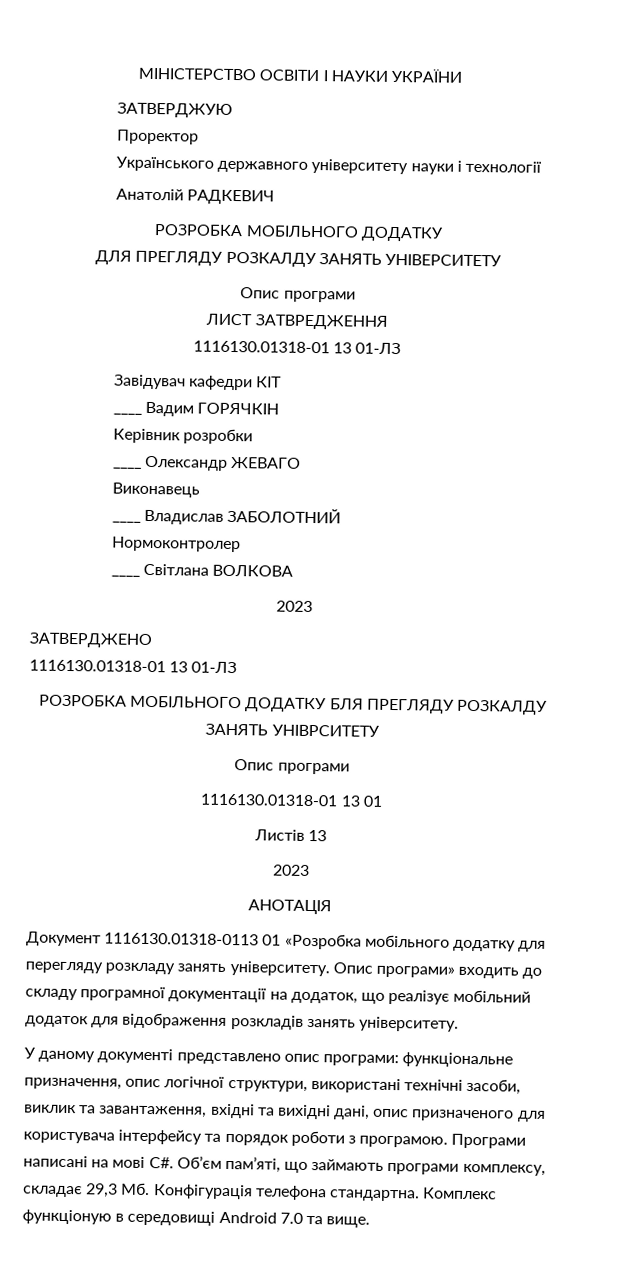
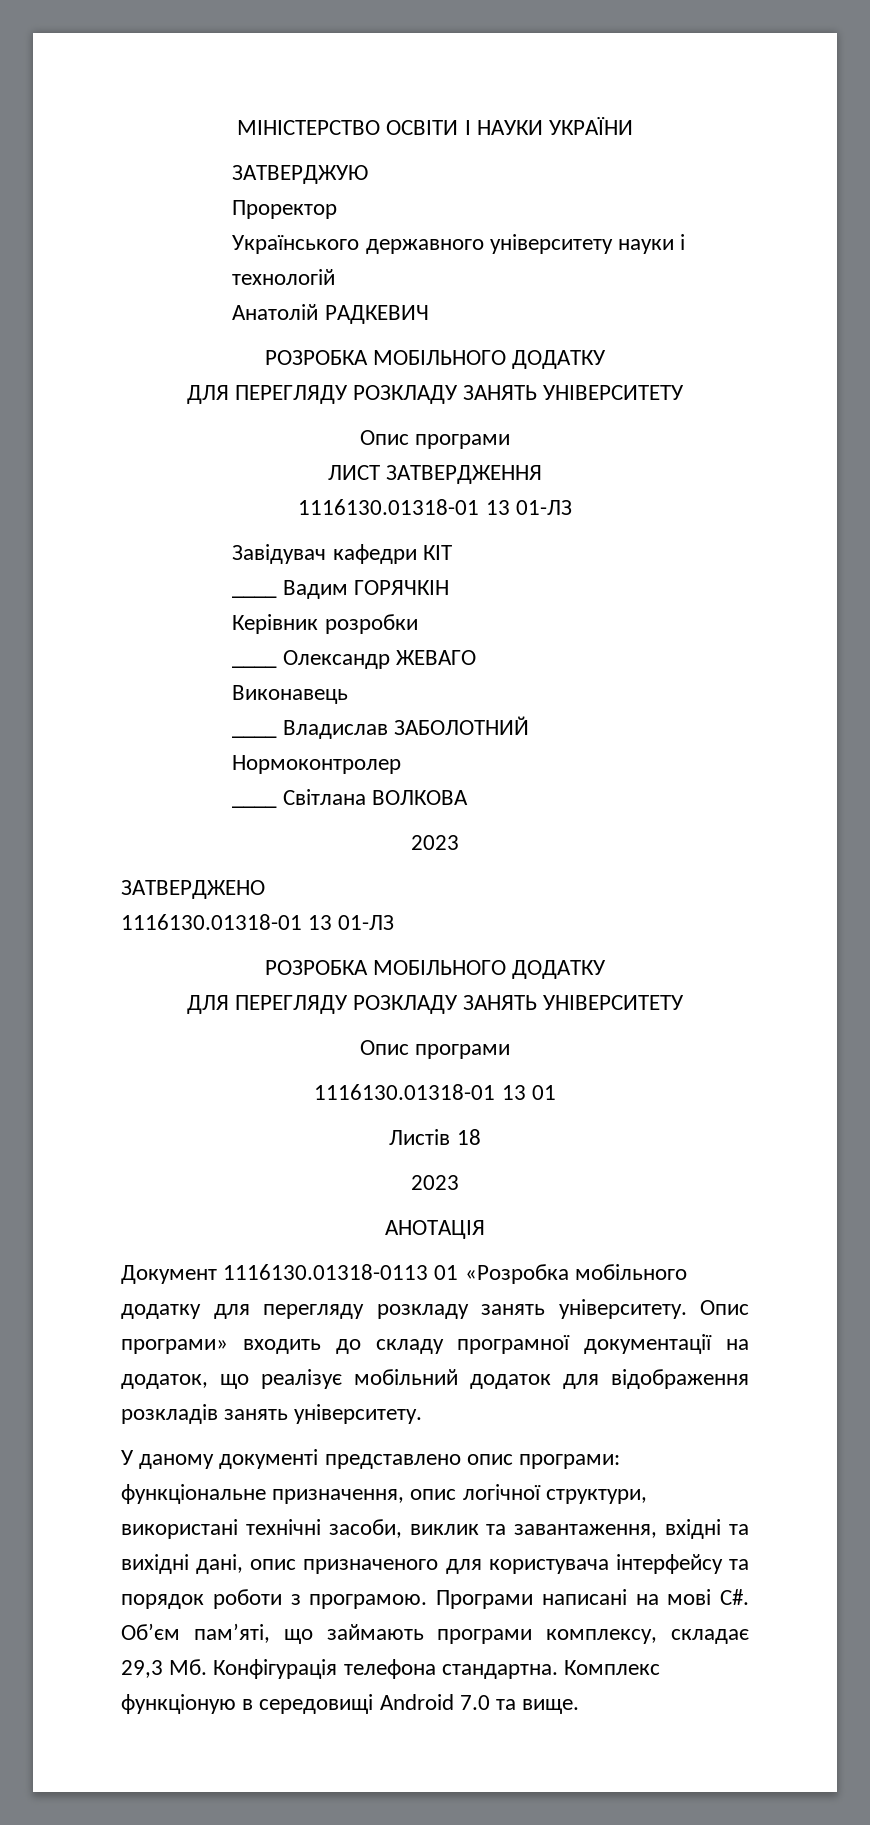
- Українського державного університету науки і технології
+ Українського державного університету науки і технологій
  Анатолій РАДКЕВИЧ
  РОЗРОБКА МОБІЛЬНОГО ДОДАТКУ
- ДЛЯ ПРЕГЛЯДУ РОЗКАЛДУ ЗАНЯТЬ УНІВЕРСИТЕТУ
+ ДЛЯ ПЕРЕГЛЯДУ РОЗКЛАДУ ЗАНЯТЬ УНІВЕРСИТЕТУ
- ЛИСТ ЗАТВРЕДЖЕННЯ
+ ЛИСТ ЗАТВЕРДЖЕННЯ
  ЗАТВЕРДЖЕНО
  1116130.01318-01 13 01-ЛЗ
- РОЗРОБКА МОБІЛЬНОГО ДОДАТКУ БЛЯ ПРЕГЛЯДУ РОЗКАЛДУ ЗАНЯТЬ УНІВРСИТЕТУ
+ РОЗРОБКА МОБІЛЬНОГО ДОДАТКУ
+ ДЛЯ ПЕРЕГЛЯДУ РОЗКЛАДУ ЗАНЯТЬ УНІВЕРСИТЕТУ
- Листів 13
+ Листів 18

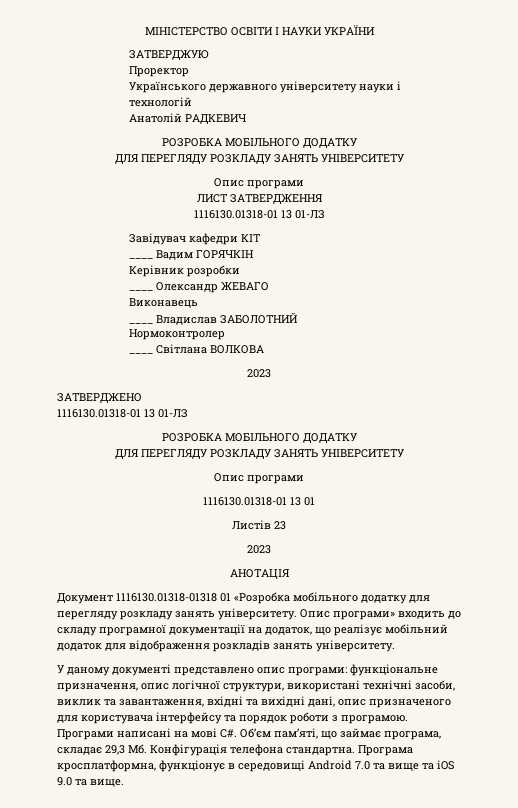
- Листів 18
+ Листів 23
- Документ 1116130.01318-0113 01 «Розробка мобільного додатку для перегляду розкладу занять університету.
+ Документ 1116130.01318-01318 01 «Розробка мобільного додатку для перегляду розкладу занять університету.
- Програми написані на мові С#. Об’єм пам’яті, що займають програми комплексу, складає 29,3 Мб. Конфігурація телефона стандартна.
+ Програми написані на мові С#. Об’єм пам’яті, що займає програма, складає 29,3 Мб. Конфігурація телефона стандартна.
- Комплекс функціоную в середовищі Android 7.0 та вище.
+ Програма кросплатформна, функціонує в середовищі Android 7.0 та вище та iOS 9.0 та вище.

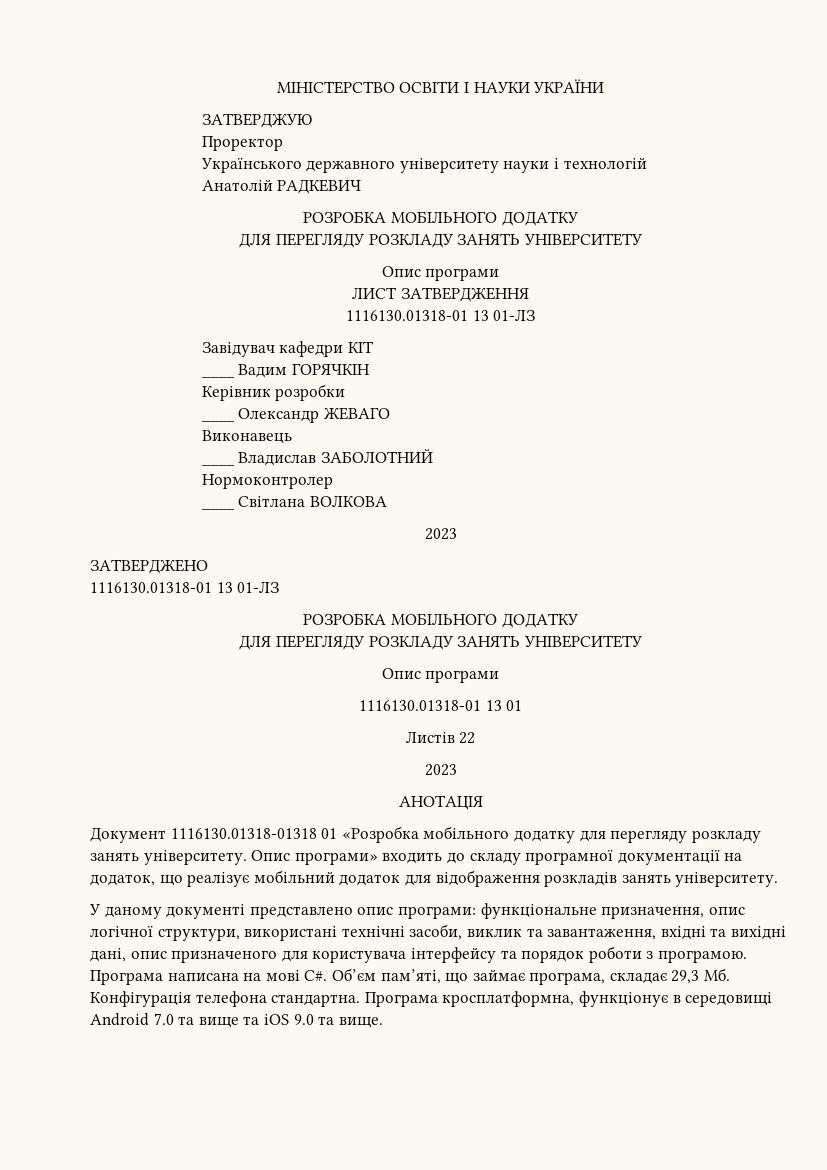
- Листів 23
+ Листів 22
- Програми написані на мові С#. Об’єм пам’яті, що займає програма, складає 29,3 Мб. Конфігурація телефона стандартна.
+ Програма написана на мові С#. Об’єм пам’яті, що займає програма, складає 29,3 Мб. Конфігурація телефона стандартна.

